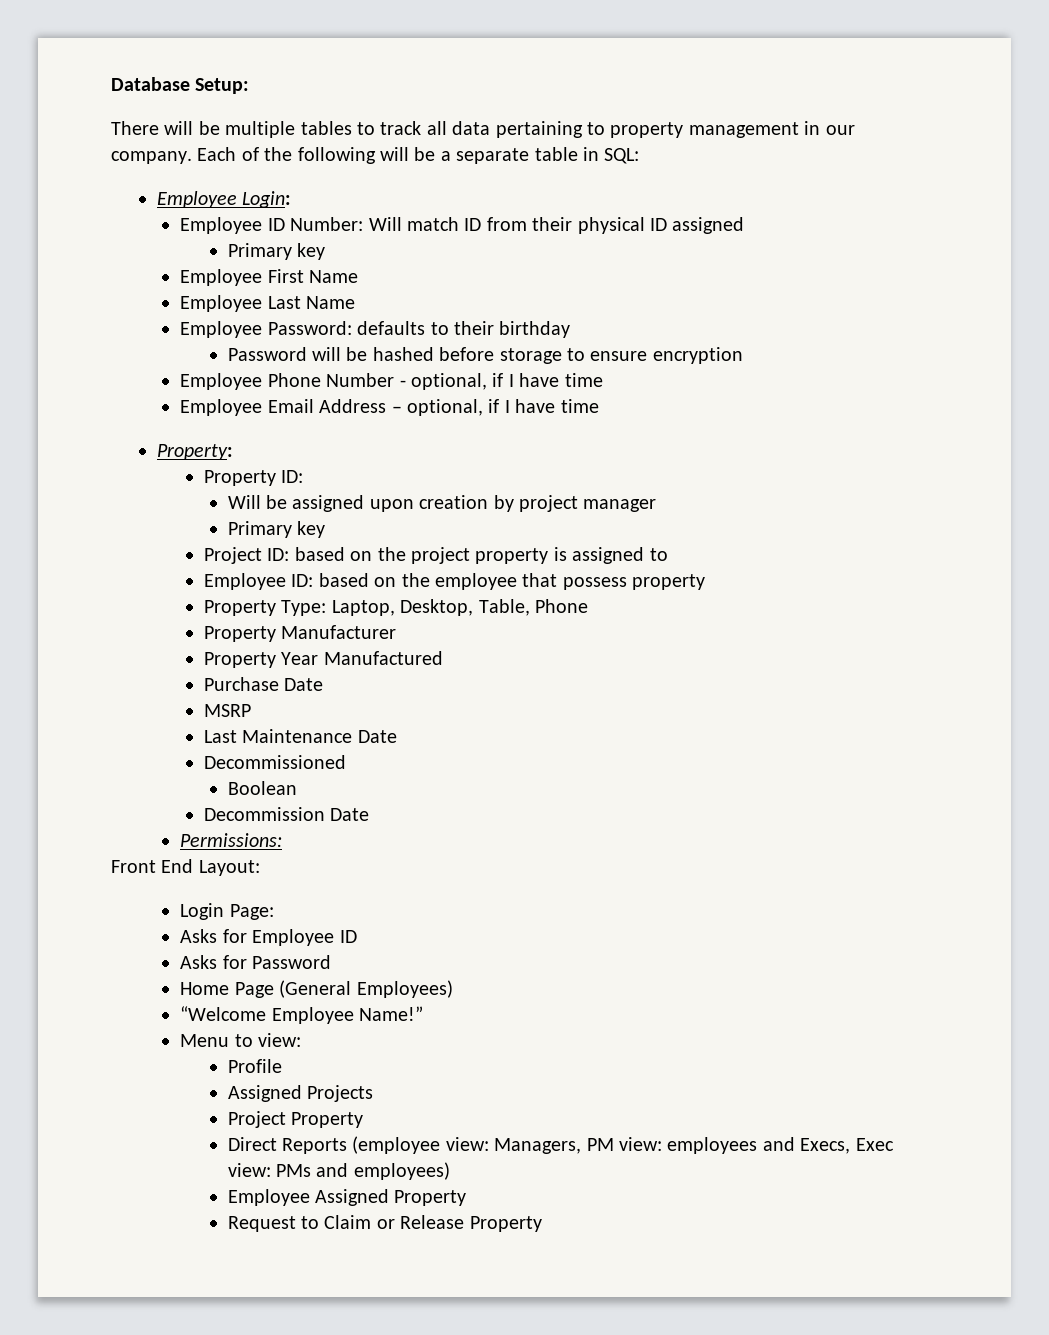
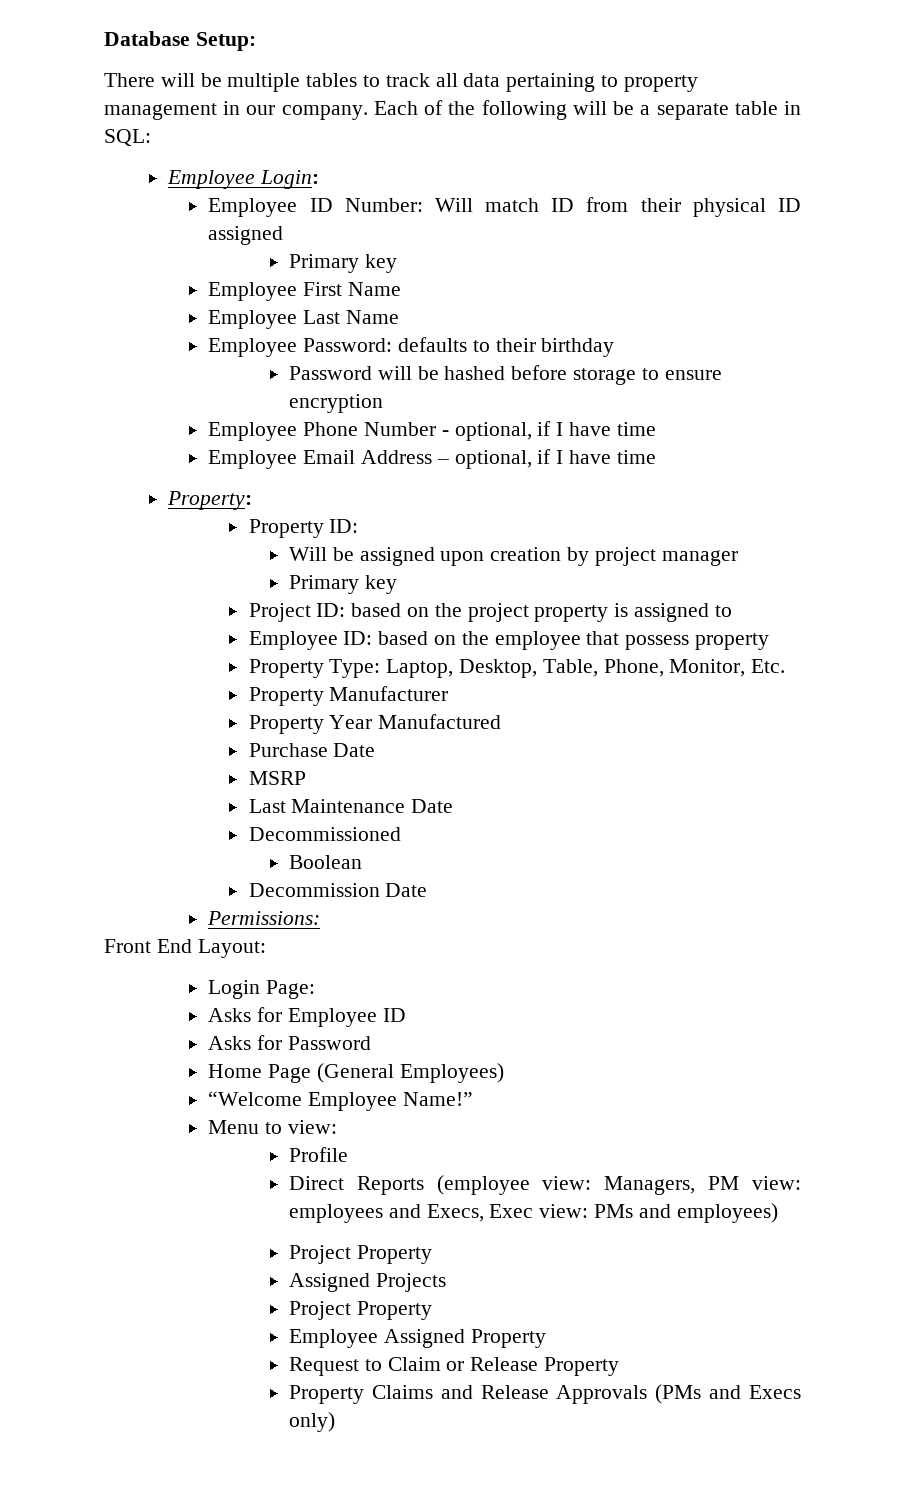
- Property Type: Laptop, Desktop, Table, Phone
+ Property Type: Laptop, Desktop, Table, Phone, Monitor, Etc.
- Assigned Projects
- Project Property
  Direct Reports (employee view: Managers, PM view: employees and Execs, Exec view: PMs and employees)
+ Project Property
+ Assigned Projects
+ Project Property
+ Property Claims and Release Approvals (PMs and Execs only)

